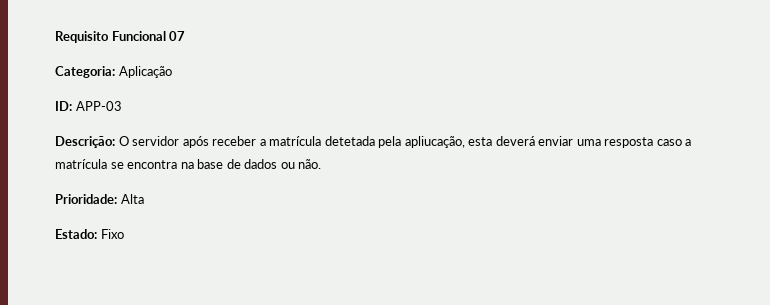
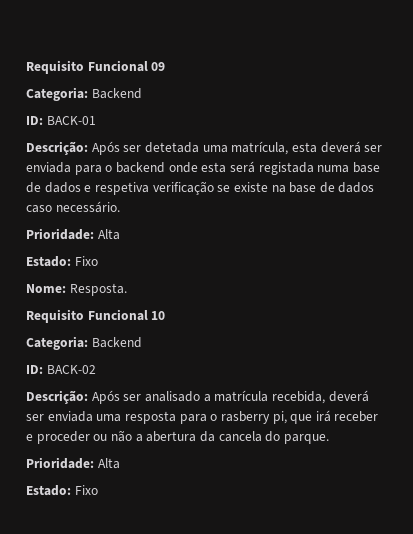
- Requisito Funcional 07
- Categoria: Aplicação
- ID: APP-03
- Descrição: O servidor após receber a matrícula detetada pela apliucação, esta deverá enviar uma resposta caso a matrícula se encontra na base de dados ou não.
+ Requisito Funcional 09
+ Categoria: Backend
+ ID: BACK-01
+ Descrição: Após ser detetada uma matrícula, esta deverá ser enviada para o backend onde esta será registada numa base de dados e respetiva verificação se existe na base de dados caso necessário.
+ Prioridade: Alta
+ Estado: Fixo
+ Nome: Resposta.
+ Requisito Funcional 10
+ Categoria: Backend
+ ID: BACK-02
+ Descrição: Após ser analisado a matrícula recebida, deverá ser enviada uma resposta para o rasberry pi, que irá receber e proceder ou não a abertura da cancela do parque.

